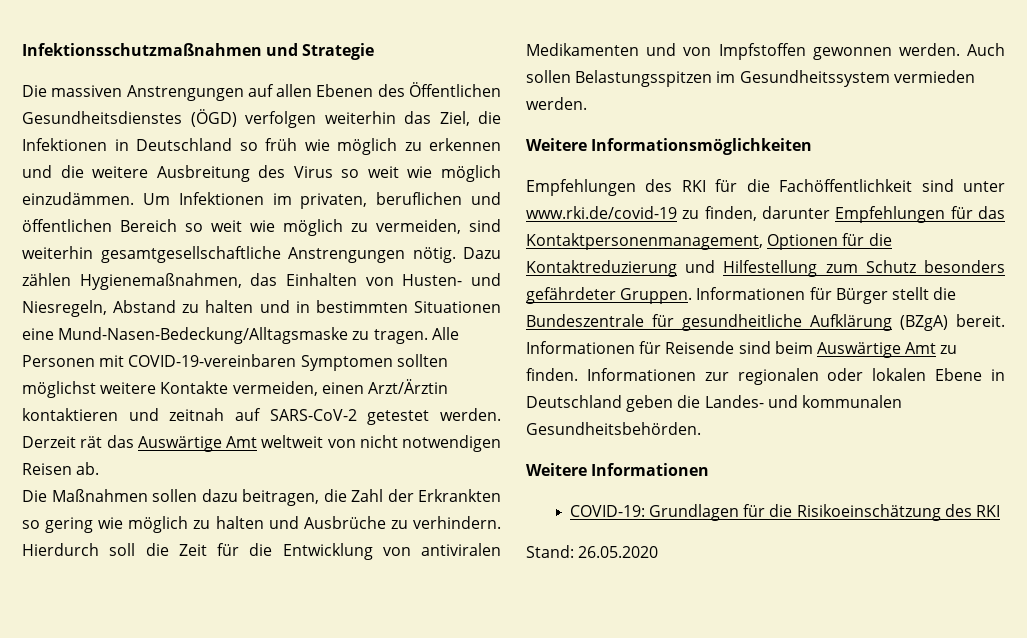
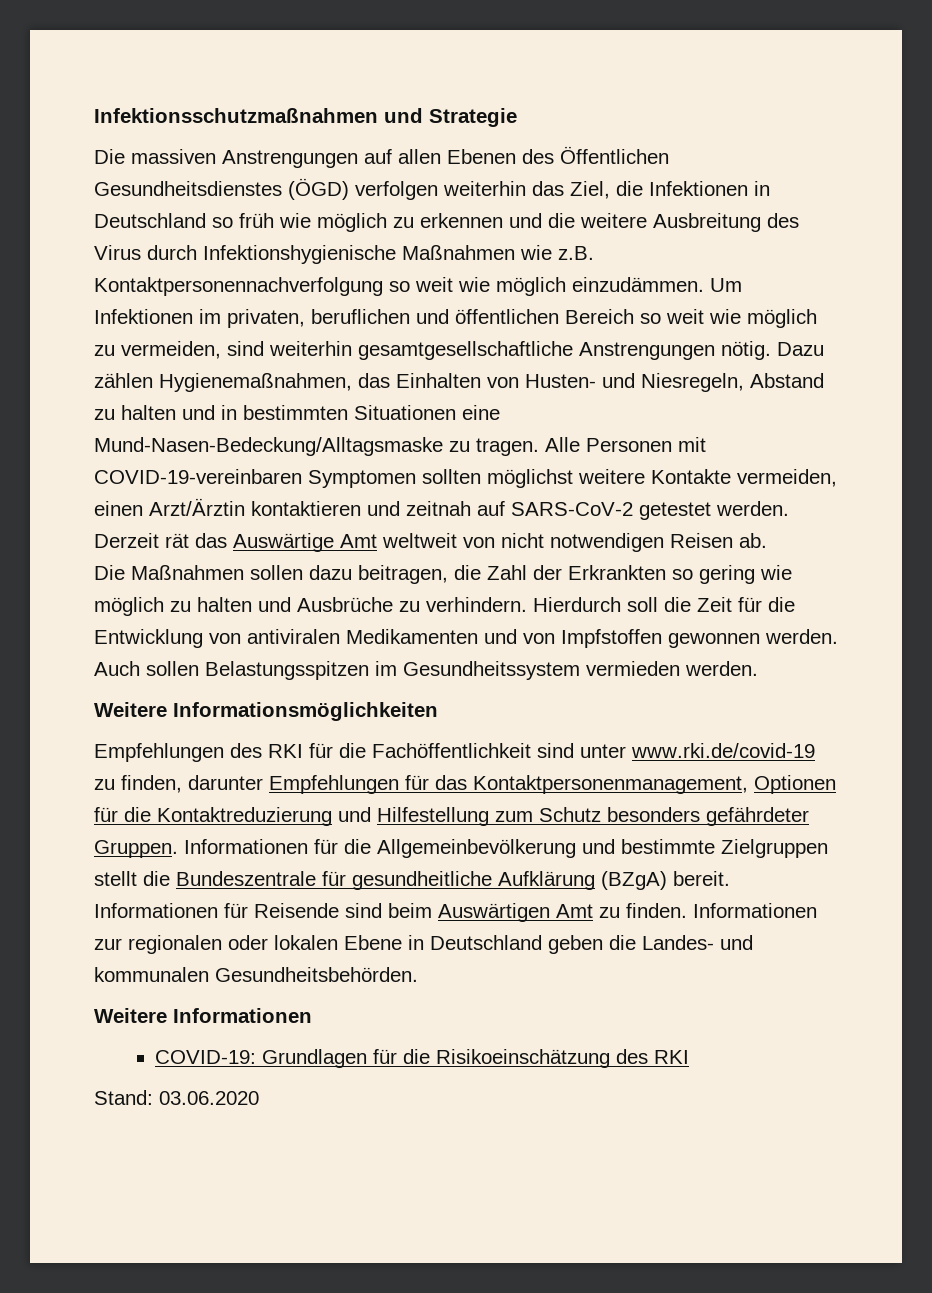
- Die massiven Anstrengungen auf allen Ebenen des Öffentlichen Gesundheitsdienstes (ÖGD) verfolgen weiterhin das Ziel, die Infektionen in Deutschland so früh wie möglich zu erkennen und die weitere Ausbreitung des Virus so weit wie möglich einzudämmen.
+ Die massiven Anstrengungen auf allen Ebenen des Öffentlichen Gesundheitsdienstes (ÖGD) verfolgen weiterhin das Ziel, die Infektionen in Deutschland so früh wie möglich zu erkennen und die weitere Ausbreitung des Virus durch Infektionshygienische Maßnahmen wie z.B. Kontaktpersonennachverfolgung so weit wie möglich einzudämmen.
- Informationen für Bürger stellt die Bundeszentrale für gesundheitliche Aufklärung (BZgA) bereit.
+ Informationen für die Allgemeinbevölkerung und bestimmte Zielgruppen stellt die Bundeszentrale für gesundheitliche Aufklärung (BZgA) bereit.
- Informationen für Reisende sind beim Auswärtige Amt zu finden.
+ Informationen für Reisende sind beim Auswärtigen Amt zu finden.
- Stand: 26.05.2020
+ Stand: 03.06.2020

